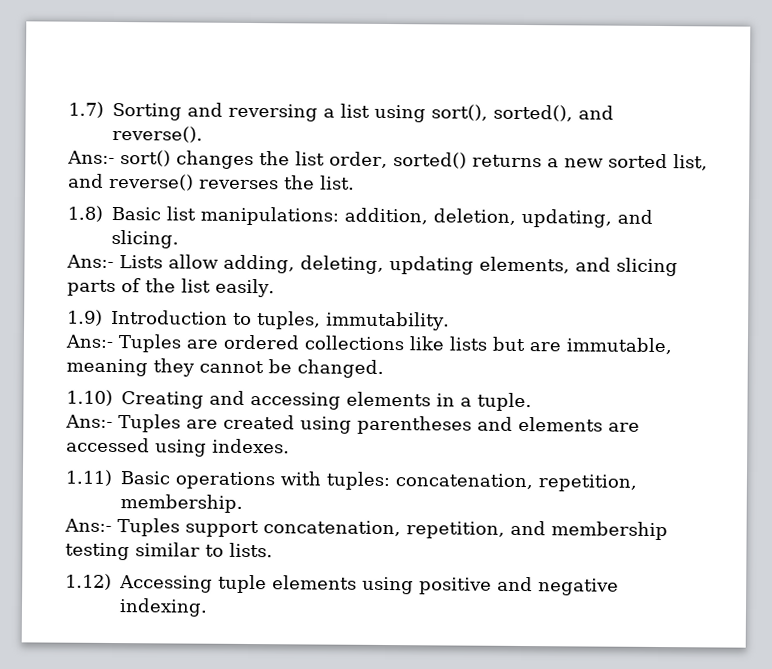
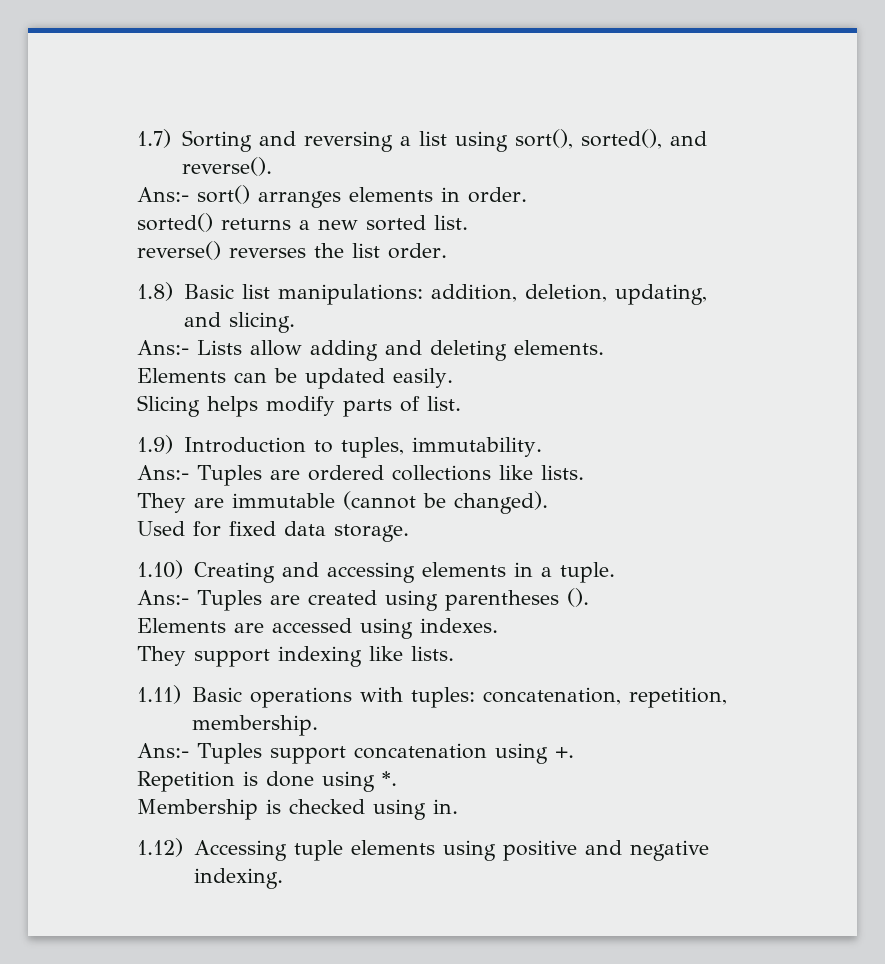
- Ans:- sort() changes the list order, sorted() returns a new sorted list, and reverse() reverses the list.
+ Ans:- sort() arranges elements in order.
+ sorted() returns a new sorted list.
+ reverse() reverses the list order.
- Ans:- Lists allow adding, deleting, updating elements, and slicing parts of the list easily.
+ Ans:- Lists allow adding and deleting elements.
+ Elements can be updated easily.
+ Slicing helps modify parts of list.
- Ans:- Tuples are ordered collections like lists but are immutable, meaning they cannot be changed.
+ Ans:- Tuples are ordered collections like lists.
+ They are immutable (cannot be changed).
+ Used for fixed data storage.
- Ans:- Tuples are created using parentheses and elements are accessed using indexes.
+ Ans:- Tuples are created using parentheses ().
+ Elements are accessed using indexes.
+ They support indexing like lists.
- Ans:- Tuples support concatenation, repetition, and membership testing similar to lists.
+ Ans:- Tuples support concatenation using +.
+ Repetition is done using *.
+ Membership is checked using in.

